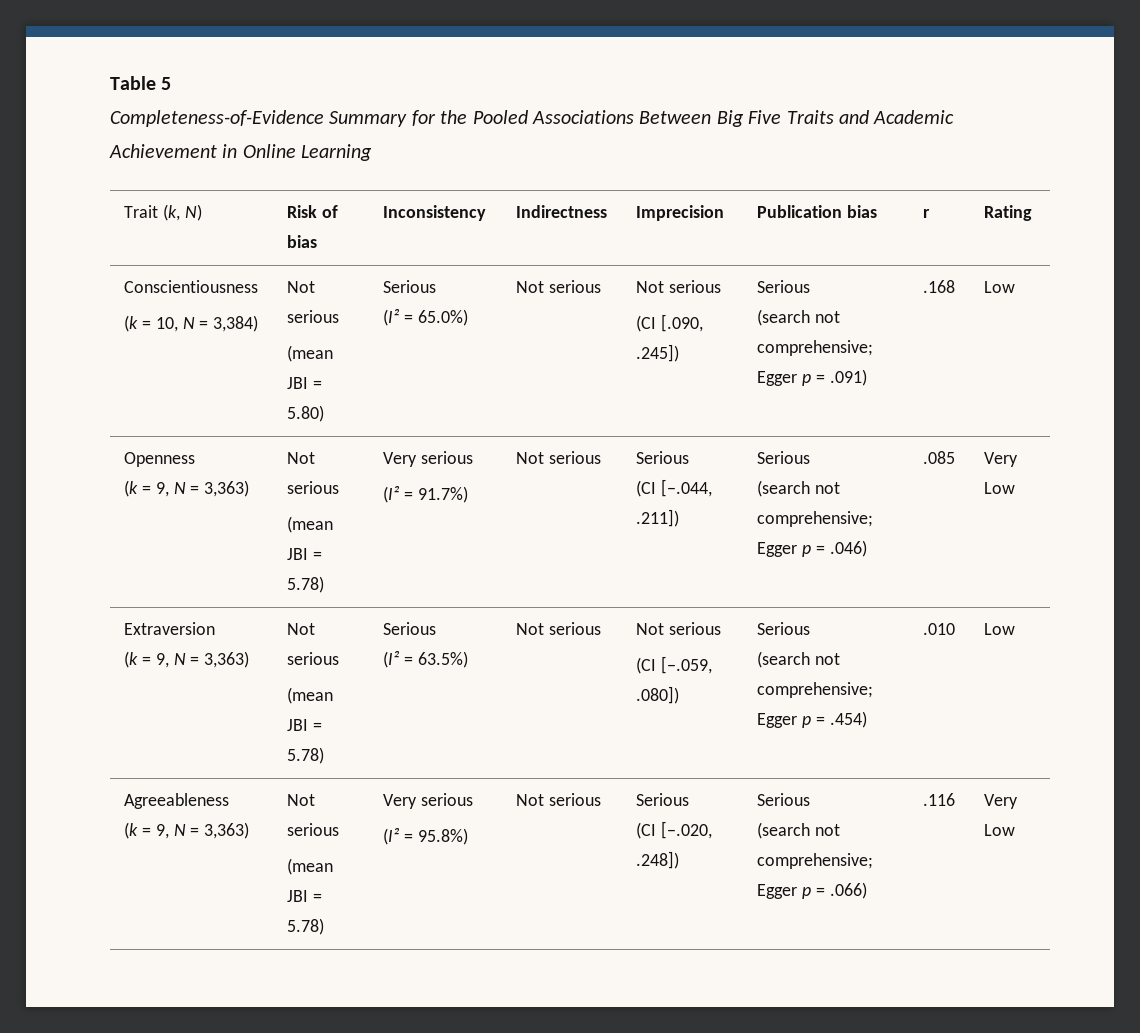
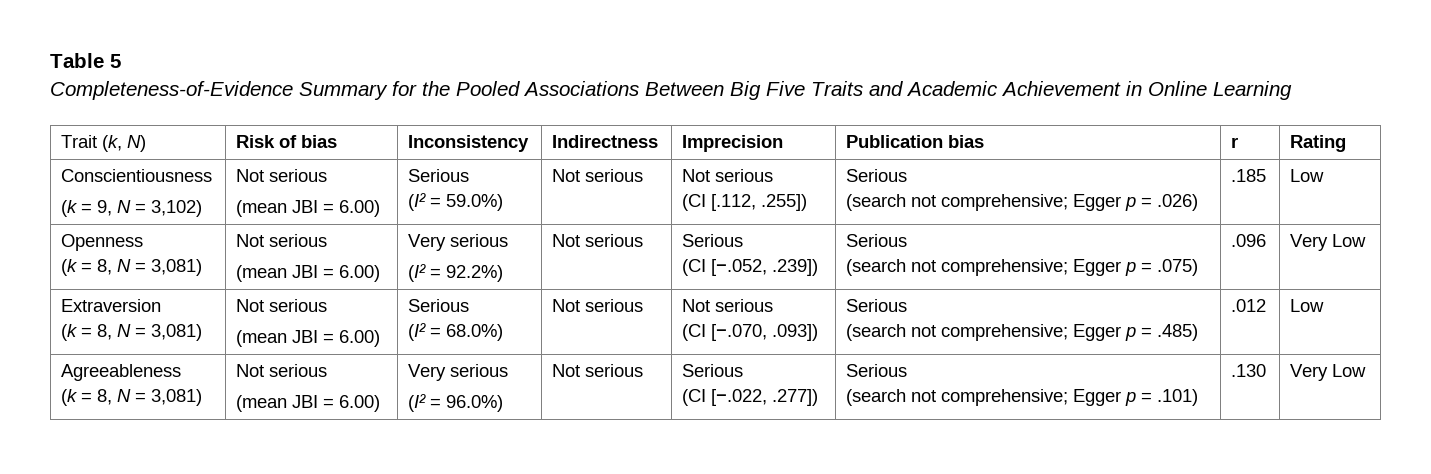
  Conscientiousness
- (k = 10, N = 3,384) | Not serious
- (mean JBI = 5.80) | Serious
- (I² = 65.0%) | Not serious | Not serious
- (CI [.090, .245]) | Serious
- (search not comprehensive; Egger p = .091) | .168 | Low
+ (k = 9, N = 3,102) | Not serious
+ (mean JBI = 6.00) | Serious
+ (I² = 59.0%) | Not serious | Not serious
+ (CI [.112, .255]) | Serious
+ (search not comprehensive; Egger p = .026) | .185 | Low
  Openness
- (k = 9, N = 3,363) | Not serious
- (mean JBI = 5.78) | Very serious
- (I² = 91.7%) | Not serious | Serious
- (CI [−.044, .211]) | Serious
- (search not comprehensive; Egger p = .046) | .085 | Very Low
+ (k = 8, N = 3,081) | Not serious
+ (mean JBI = 6.00) | Very serious
+ (I² = 92.2%) | Not serious | Serious
+ (CI [−.052, .239]) | Serious
+ (search not comprehensive; Egger p = .075) | .096 | Very Low
  Extraversion
- (k = 9, N = 3,363) | Not serious
- (mean JBI = 5.78) | Serious
- (I² = 63.5%) | Not serious | Not serious
- (CI [−.059, .080]) | Serious
- (search not comprehensive; Egger p = .454) | .010 | Low
+ (k = 8, N = 3,081) | Not serious
+ (mean JBI = 6.00) | Serious
+ (I² = 68.0%) | Not serious | Not serious
+ (CI [−.070, .093]) | Serious
+ (search not comprehensive; Egger p = .485) | .012 | Low
  Agreeableness
- (k = 9, N = 3,363) | Not serious
- (mean JBI = 5.78) | Very serious
- (I² = 95.8%) | Not serious | Serious
- (CI [−.020, .248]) | Serious
- (search not comprehensive; Egger p = .066) | .116 | Very Low
+ (k = 8, N = 3,081) | Not serious
+ (mean JBI = 6.00) | Very serious
+ (I² = 96.0%) | Not serious | Serious
+ (CI [−.022, .277]) | Serious
+ (search not comprehensive; Egger p = .101) | .130 | Very Low

